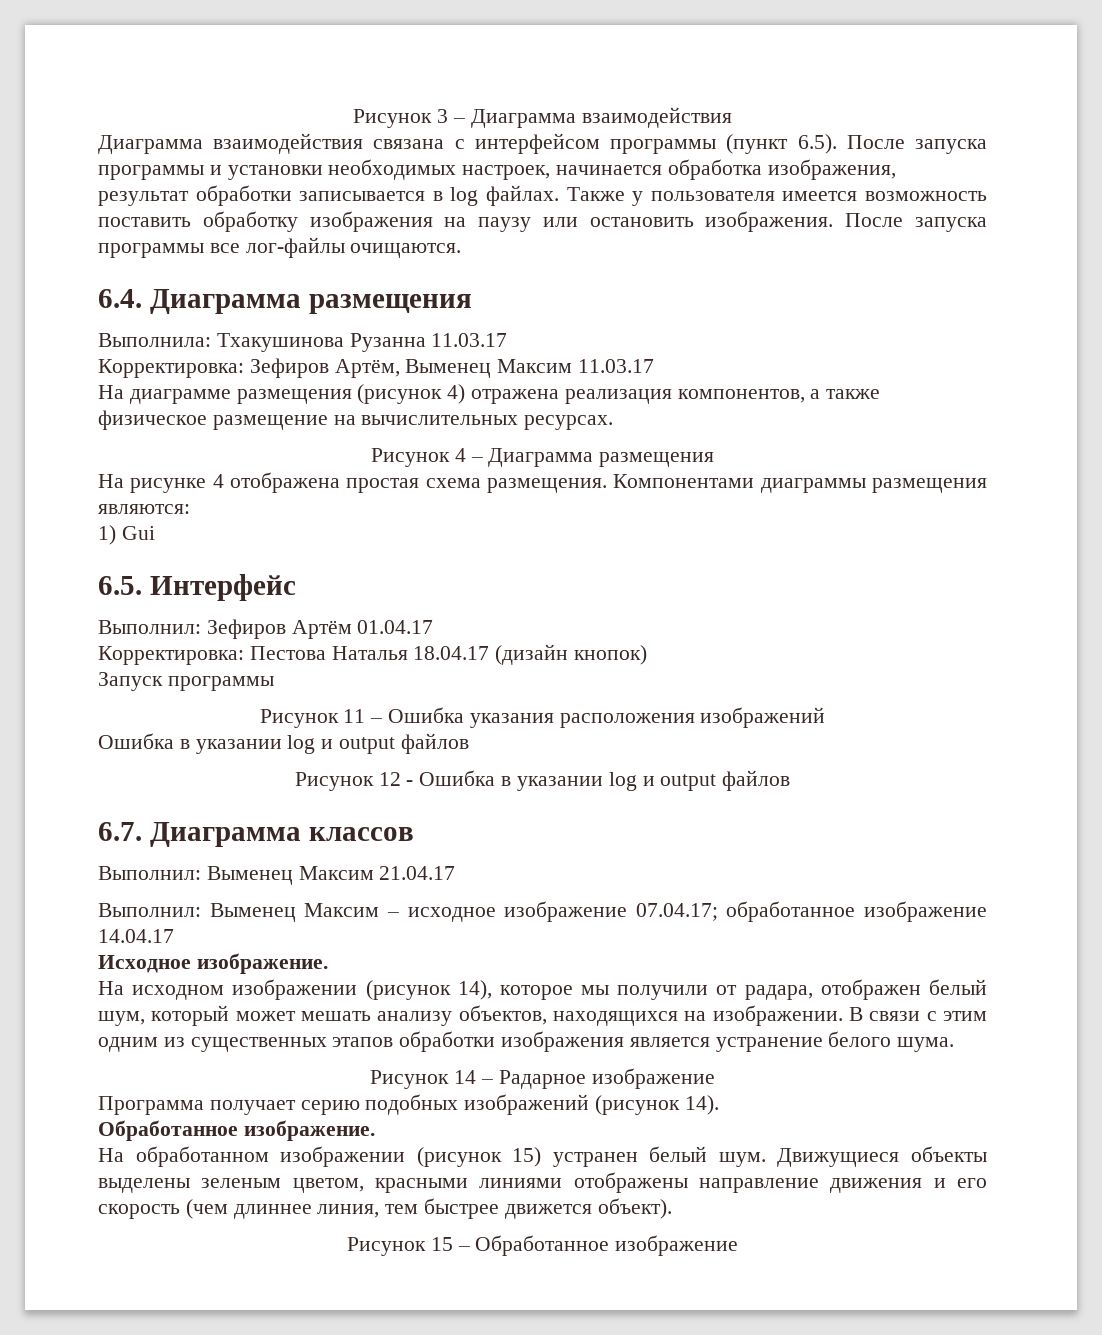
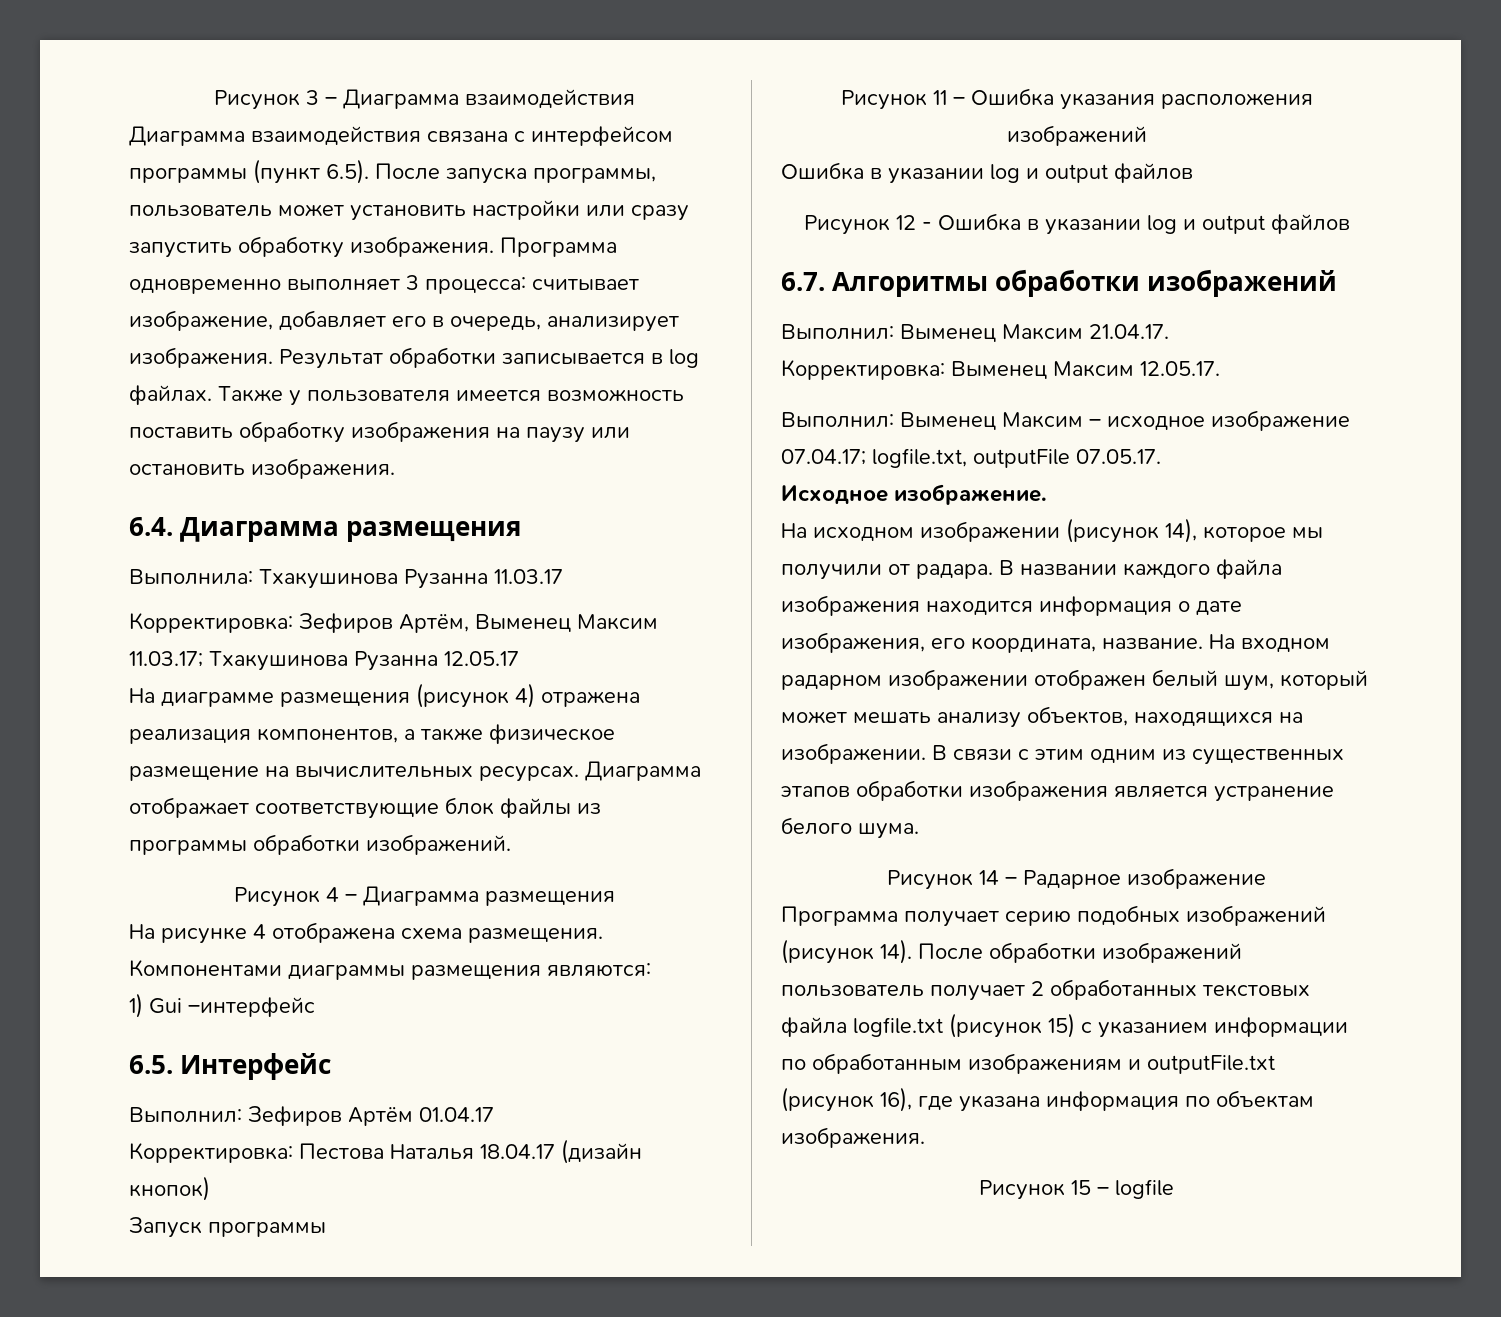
- Диаграмма взаимодействия связана с интерфейсом программы (пункт 6.5). После запуска программы и установки необходимых настроек, начинается обработка изображения, результат обработки записывается в log файлах.
+ Диаграмма взаимодействия связана с интерфейсом программы (пункт 6.5). После запуска программы, пользователь может установить настройки или сразу запустить обработку изображения. Программа одновременно выполняет 3 процесса: считывает изображение, добавляет его в очередь, анализирует изображения. Результат обработки записывается в log файлах.
- После запуска программы все лог-файлы очищаются.
- Корректировка: Зефиров Артём, Выменец Максим 11.03.17
+ Корректировка: Зефиров Артём, Выменец Максим 11.03.17; Тхакушинова Рузанна 12.05.17
+ Диаграмма отображает соответствующие блок файлы из программы обработки изображений.
- На рисунке 4 отображена простая схема размещения.
+ На рисунке 4 отображена схема размещения.
- 1) Gui
+ 1) Gui –интерфейс
- 6.7. Диаграмма классов
- Выполнил: Выменец Максим 21.04.17
+ 6.7. Алгоритмы обработки изображений
+ Выполнил: Выменец Максим 21.04.17.
+ Корректировка: Выменец Максим 12.05.17.
- Выполнил: Выменец Максим – исходное изображение 07.04.17; обработанное изображение 14.04.17
+ Выполнил: Выменец Максим – исходное изображение 07.04.17; logfile.txt, outputFile 07.05.17.
- На исходном изображении (рисунок 14), которое мы получили от радара, отображен белый шум, который может мешать анализу объектов, находящихся на изображении.
+ На исходном изображении (рисунок 14), которое мы получили от радара. В названии каждого файла изображения находится информация о дате изображения, его координата, название. На входном радарном изображении отображен белый шум, который может мешать анализу объектов, находящихся на изображении.
- Программа получает серию подобных изображений (рисунок 14).
- Обработанное изображение.
- На обработанном изображении (рисунок 15) устранен белый шум. Движущиеся объекты выделены зеленым цветом, красными линиями отображены направление движения и его скорость (чем длиннее линия, тем быстрее движется объект).
+ Программа получает серию подобных изображений (рисунок 14). После обработки изображений пользователь получает 2 обработанных текстовых файла logfile.txt (рисунок 15) с указанием информации по обработанным изображениям и outputFile.txt (рисунок 16), где указана информация по объектам изображения.
- Рисунок 15 – Обработанное изображение
+ Рисунок 15 – logfile

